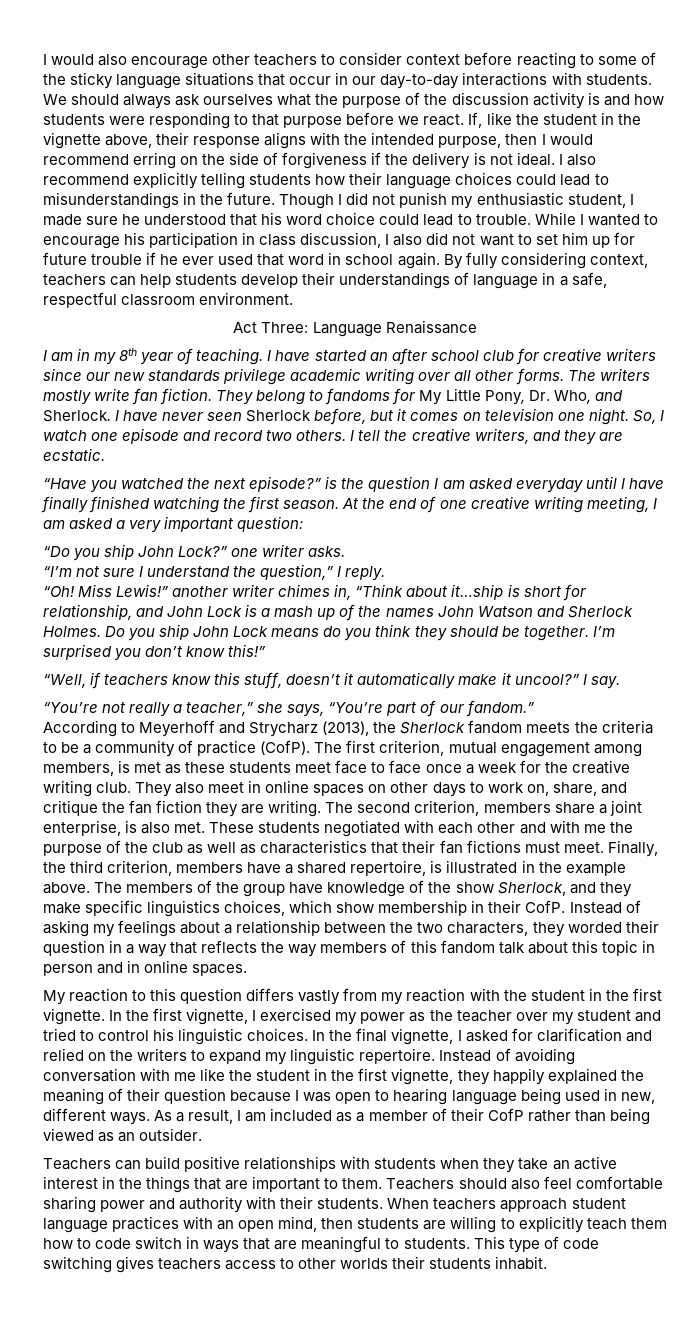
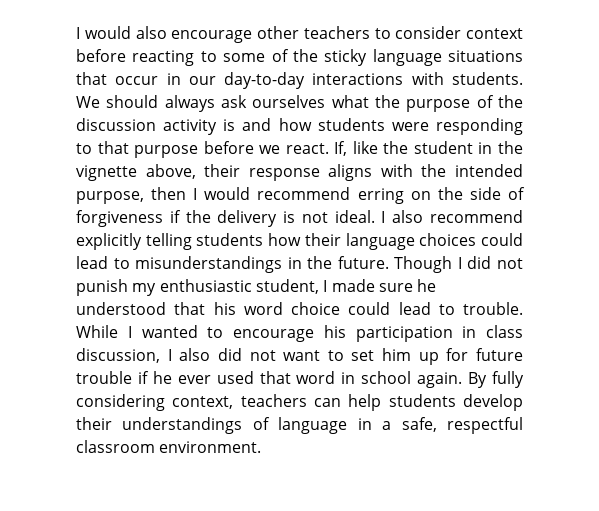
- Act Three: Language Renaissance
- I am in my 8th year of teaching. I have started an after school club for creative writers since our new standards privilege academic writing over all other forms. The writers mostly write fan fiction. They belong to fandoms for My Little Pony, Dr. Who, and Sherlock. I have never seen Sherlock before, but it comes on television one night. So, I watch one episode and record two others. I tell the creative writers, and they are ecstatic.
- “Have you watched the next episode?” is the question I am asked everyday until I have finally finished watching the first season. At the end of one creative writing meeting, I am asked a very important question:
- “Do you ship John Lock?” one writer asks.
- “I’m not sure I understand the question,” I reply.
- “Oh! Miss Lewis!” another writer chimes in, “Think about it…ship is short for relationship, and John Lock is a mash up of the names John Watson and Sherlock Holmes. Do you ship John Lock means do you think they should be together. I’m surprised you don’t know this!”
- “Well, if teachers know this stuff, doesn’t it automatically make it uncool?” I say.
- “You’re not really a teacher,” she says, “You’re part of our fandom.”
- According to Meyerhoff and Strycharz (2013), the Sherlock fandom meets the criteria to be a community of practice (CofP). The first criterion, mutual engagement among members, is met as these students meet face to face once a week for the creative writing club. They also meet in online spaces on other days to work on, share, and critique the fan fiction they are writing. The second criterion, members share a joint enterprise, is also met. These students negotiated with each other and with me the purpose of the club as well as characteristics that their fan fictions must meet. Finally, the third criterion, members have a shared repertoire, is illustrated in the example above. The members of the group have knowledge of the show Sherlock, and they make specific linguistics choices, which show membership in their CofP. Instead of asking my feelings about a relationship between the two characters, they worded their question in a way that reflects the way members of this fandom talk about this topic in person and in online spaces.
- My reaction to this question differs vastly from my reaction with the student in the first vignette. In the first vignette, I exercised my power as the teacher over my student and tried to control his linguistic choices. In the final vignette, I asked for clarification and relied on the writers to expand my linguistic repertoire. Instead of avoiding conversation with me like the student in the first vignette, they happily explained the meaning of their question because I was open to hearing language being used in new, different ways. As a result, I am included as a member of their CofP rather than being viewed as an outsider.
- Teachers can build positive relationships with students when they take an active interest in the things that are important to them. Teachers should also feel comfortable sharing power and authority with their students. When teachers approach student language practices with an open mind, then students are willing to explicitly teach them how to code switch in ways that are meaningful to students. This type of code switching gives teachers access to other worlds their students inhabit.

